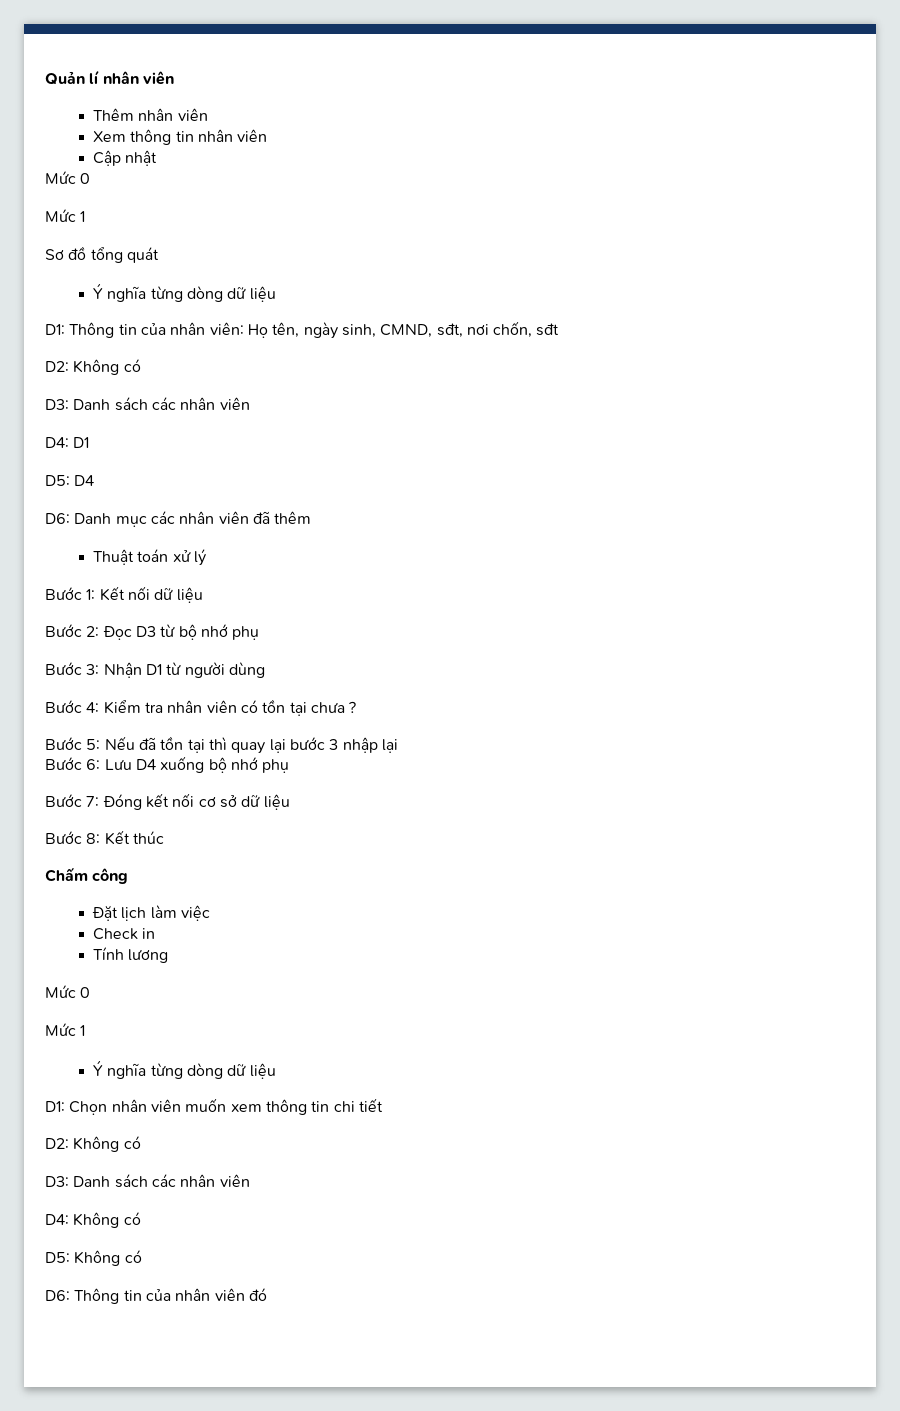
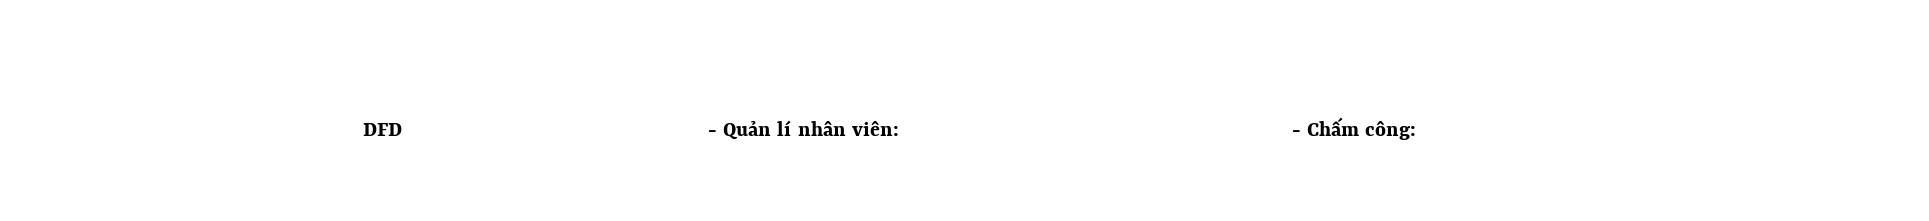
- Quản lí nhân viên
- Thêm nhân viên
- Xem thông tin nhân viên
- Cập nhật
- Mức 0
- Mức 1
- Sơ đồ tổng quát
- Ý nghĩa từng dòng dữ liệu
- D1: Thông tin của nhân viên: Họ tên, ngày sinh, CMND, sđt, nơi chốn, sđt
- D2: Không có
- D3: Danh sách các nhân viên
- D4: D1
- D5: D4
- D6: Danh mục các nhân viên đã thêm
- Thuật toán xử lý
- Bước 1: Kết nối dữ liệu
- Bước 2: Đọc D3 từ bộ nhớ phụ
- Bước 3: Nhận D1 từ người dùng
- Bước 4: Kiểm tra nhân viên có tồn tại chưa ?
- Bước 5: Nếu đã tồn tại thì quay lại bước 3 nhập lại
- Bước 6: Lưu D4 xuống bộ nhớ phụ
- Bước 7: Đóng kết nối cơ sở dữ liệu
- Bước 8: Kết thúc
- Chấm công
- Đặt lịch làm việc
- Check in
- Tính lương
- Mức 0
- Mức 1
- Ý nghĩa từng dòng dữ liệu
- D1: Chọn nhân viên muốn xem thông tin chi tiết
- D2: Không có
- D3: Danh sách các nhân viên
- D4: Không có
- D5: Không có
- D6: Thông tin của nhân viên đó
+ DFD
+ - Quản lí nhân viên:
+ - Chấm công:

